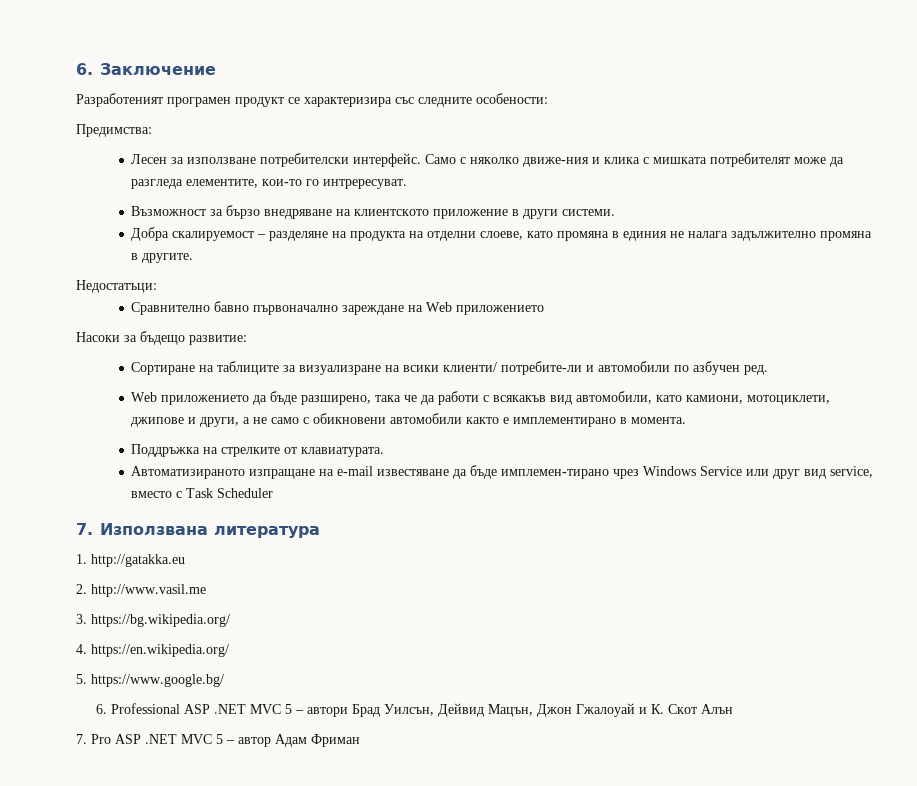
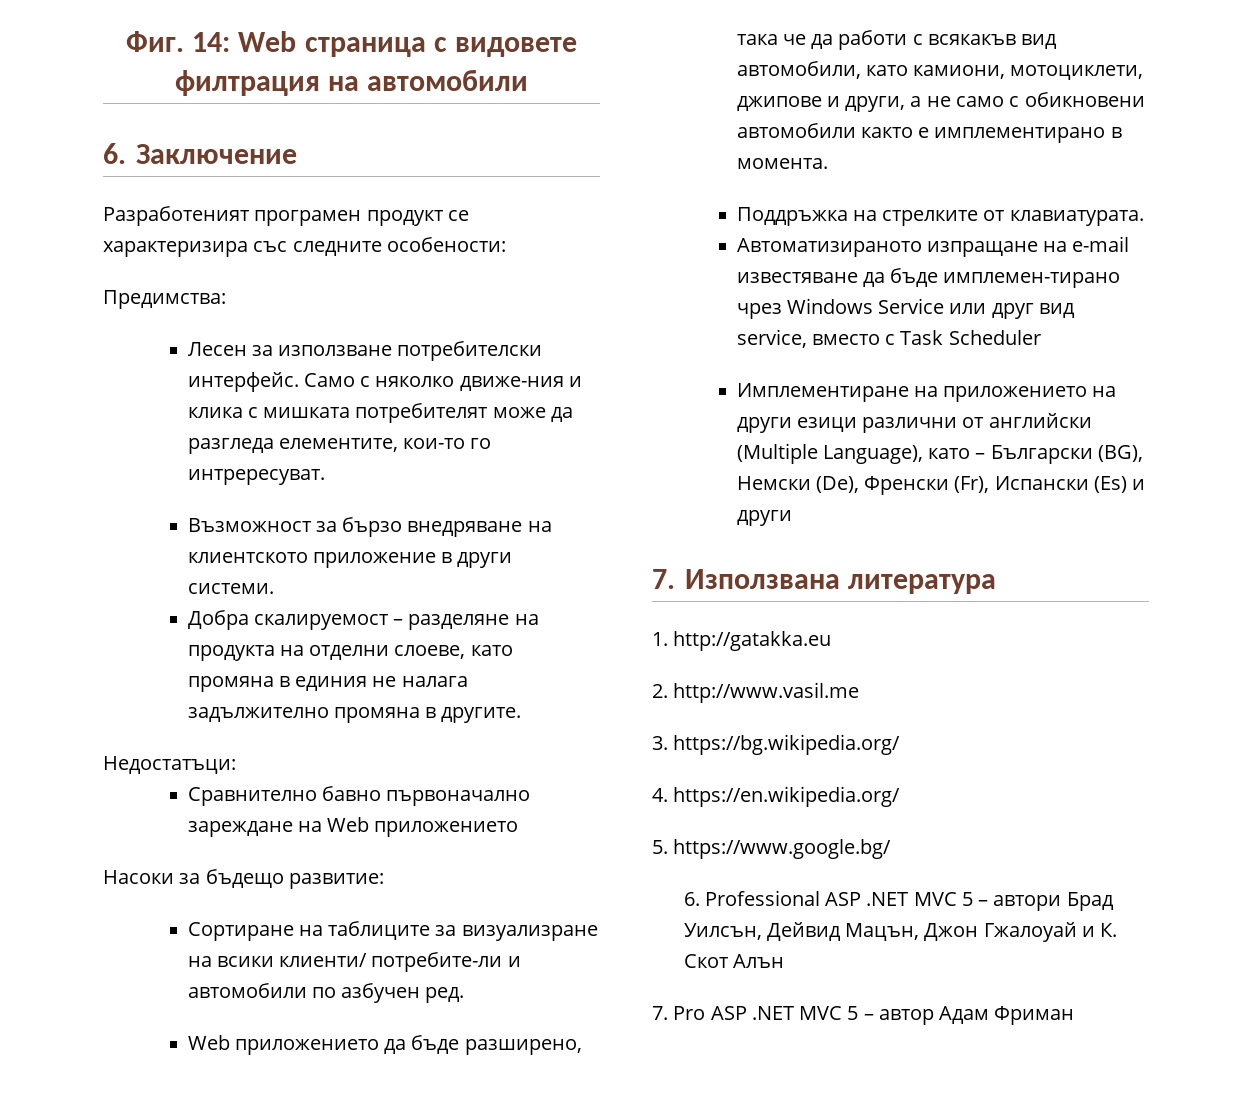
+ Фиг. 14: Web страница с видовете филтрация на автомобили
+ Имплементиране на приложението на други езици различни от английски (Multiple Language), като – Български (BG), Немски (De), Френски (Fr), Испански (Es) и други

